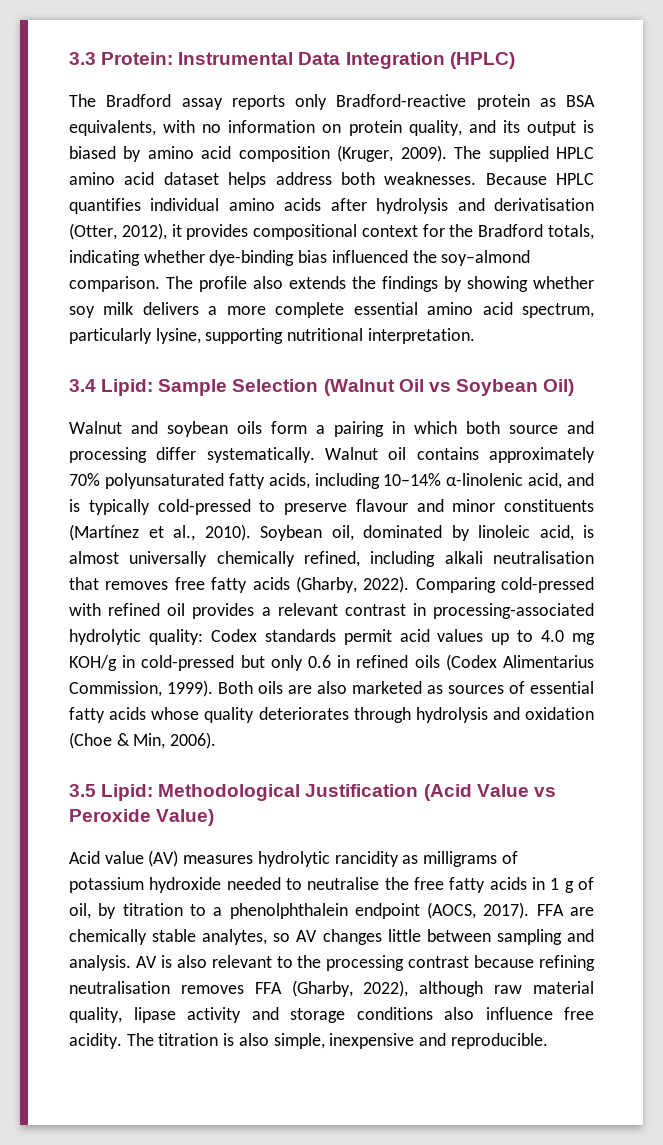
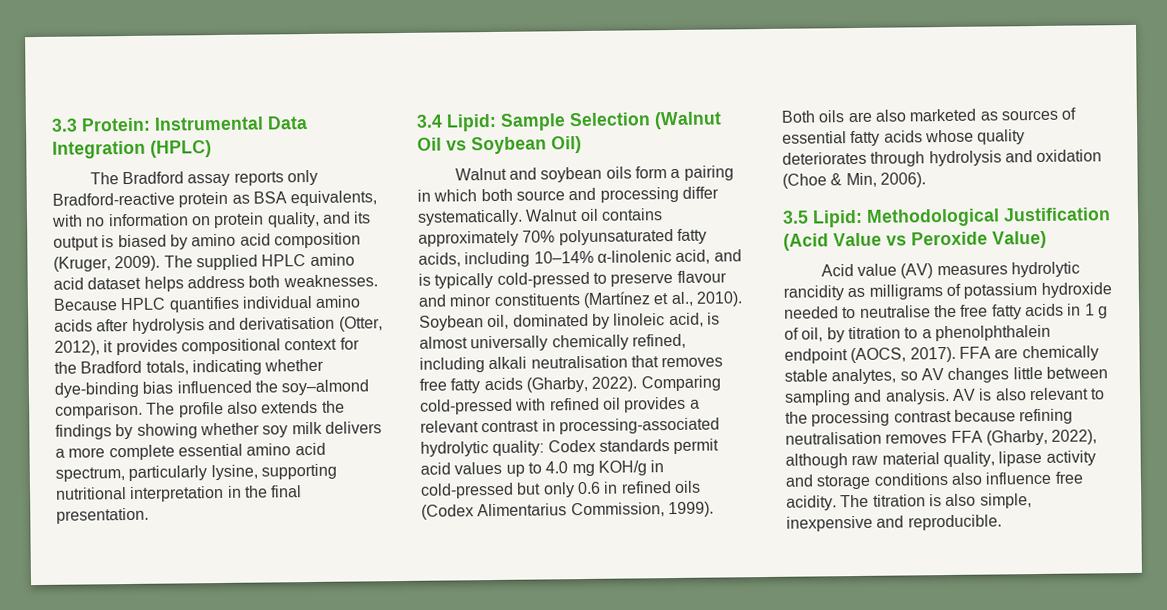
- The profile also extends the findings by showing whether soy milk delivers a more complete essential amino acid spectrum, particularly lysine, supporting nutritional interpretation.
+ The profile also extends the findings by showing whether soy milk delivers a more complete essential amino acid spectrum, particularly lysine, supporting nutritional interpretation in the final presentation.

